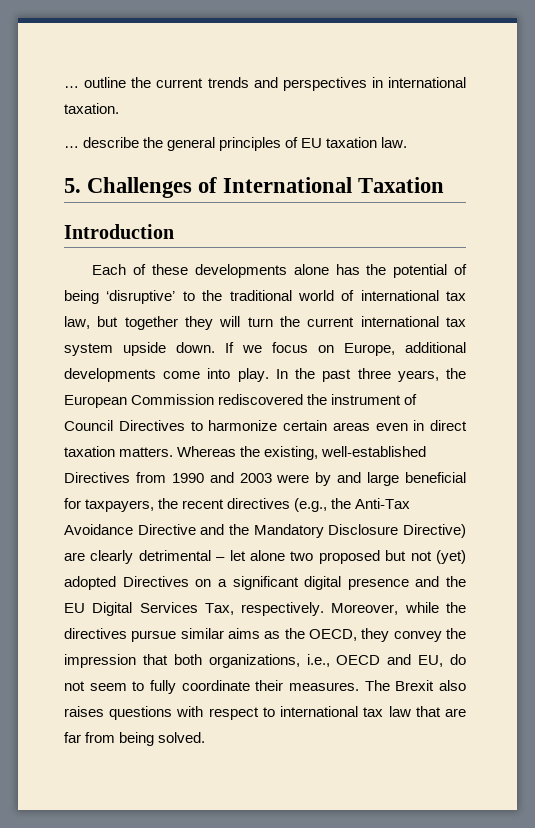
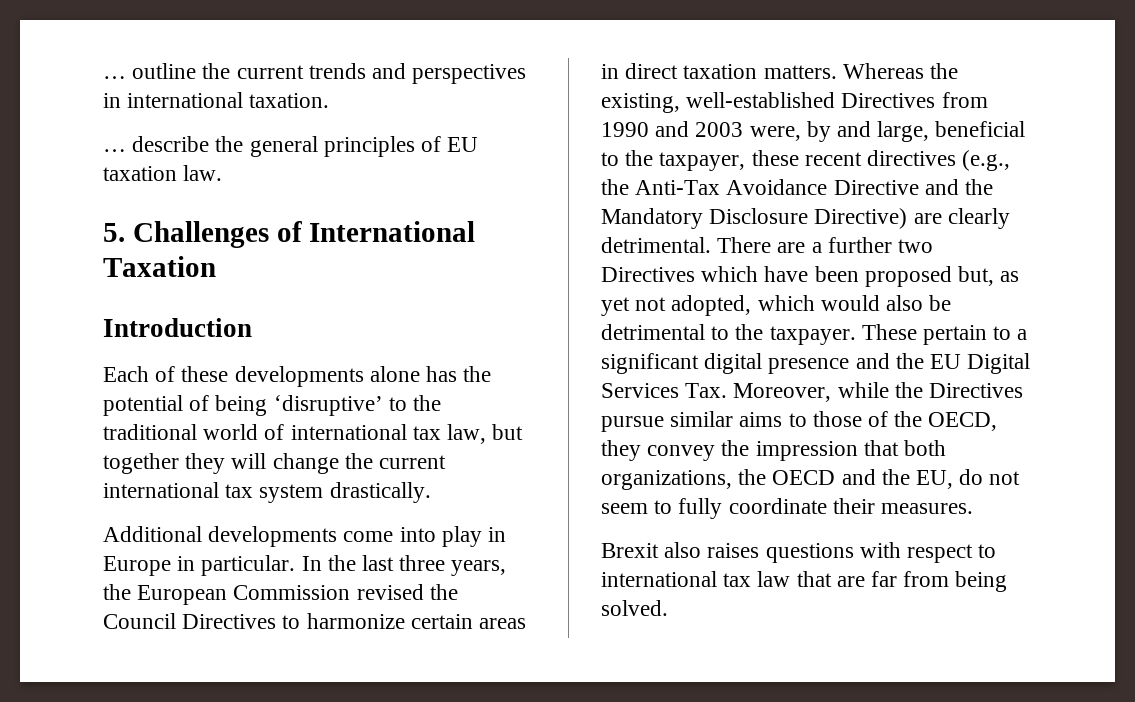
- Each of these developments alone has the potential of being ‘disruptive’ to the traditional world of international tax law, but together they will turn the current international tax system upside down. If we focus on Europe, additional developments come into play.
+ Each of these developments alone has the potential of being ‘disruptive’ to the traditional world of international tax law, but together they will change the current international tax system drastically.
+ Additional developments come into play in Europe in particular.
- In the past three years, the European Commission rediscovered the instrument of Council Directives to harmonize certain areas even in direct taxation matters.
+ In the last three years, the European Commission revised the Council Directives to harmonize certain areas in direct taxation matters.
- Whereas the existing, well-established Directives from 1990 and 2003 were by and large beneficial for taxpayers, the recent directives (e.g., the Anti-Tax Avoidance Directive and the Mandatory Disclosure Directive) are clearly detrimental – let alone two proposed but not (yet) adopted Directives on a significant digital presence and the EU Digital Services Tax, respectively. Moreover, while the directives pursue similar aims as the OECD, they convey the impression that both organizations, i.e., OECD and EU, do not seem to fully coordinate their measures. The Brexit also raises questions with respect to international tax law that are far from being solved.
+ Whereas the existing, well-established Directives from 1990 and 2003 were, by and large, beneficial to the taxpayer, these recent directives (e.g., the Anti-Tax Avoidance Directive and the Mandatory Disclosure Directive) are clearly detrimental. There are a further two Directives which have been proposed but, as yet not adopted, which would also be detrimental to the taxpayer. These pertain to a significant digital presence and the EU Digital Services Tax. Moreover, while the Directives pursue similar aims to those of the OECD, they convey the impression that both organizations, the OECD and the EU, do not seem to fully coordinate their measures.
+ Brexit also raises questions with respect to international tax law that are far from being solved.

